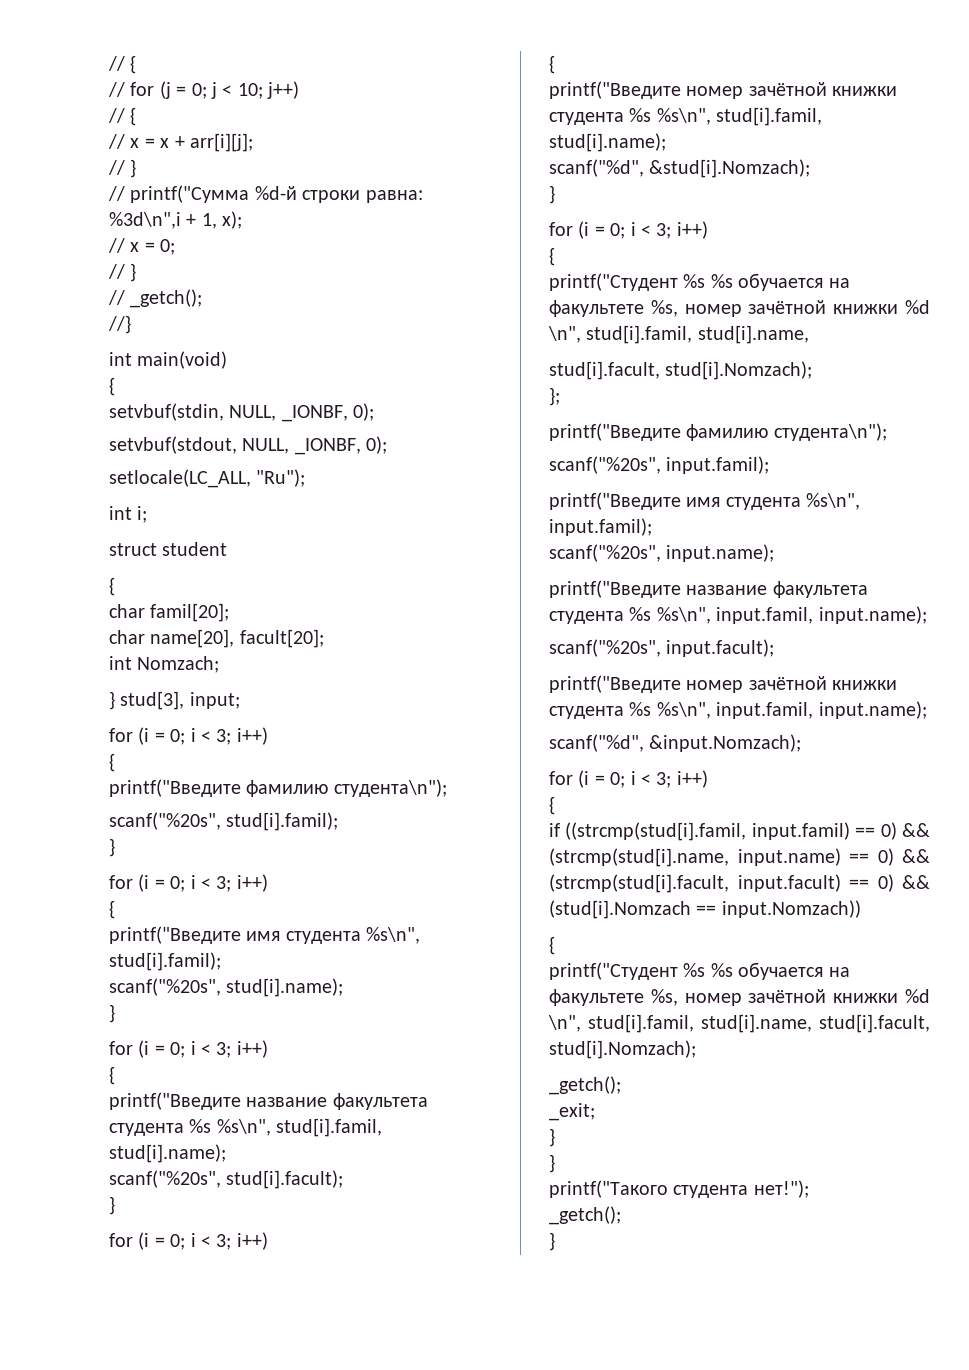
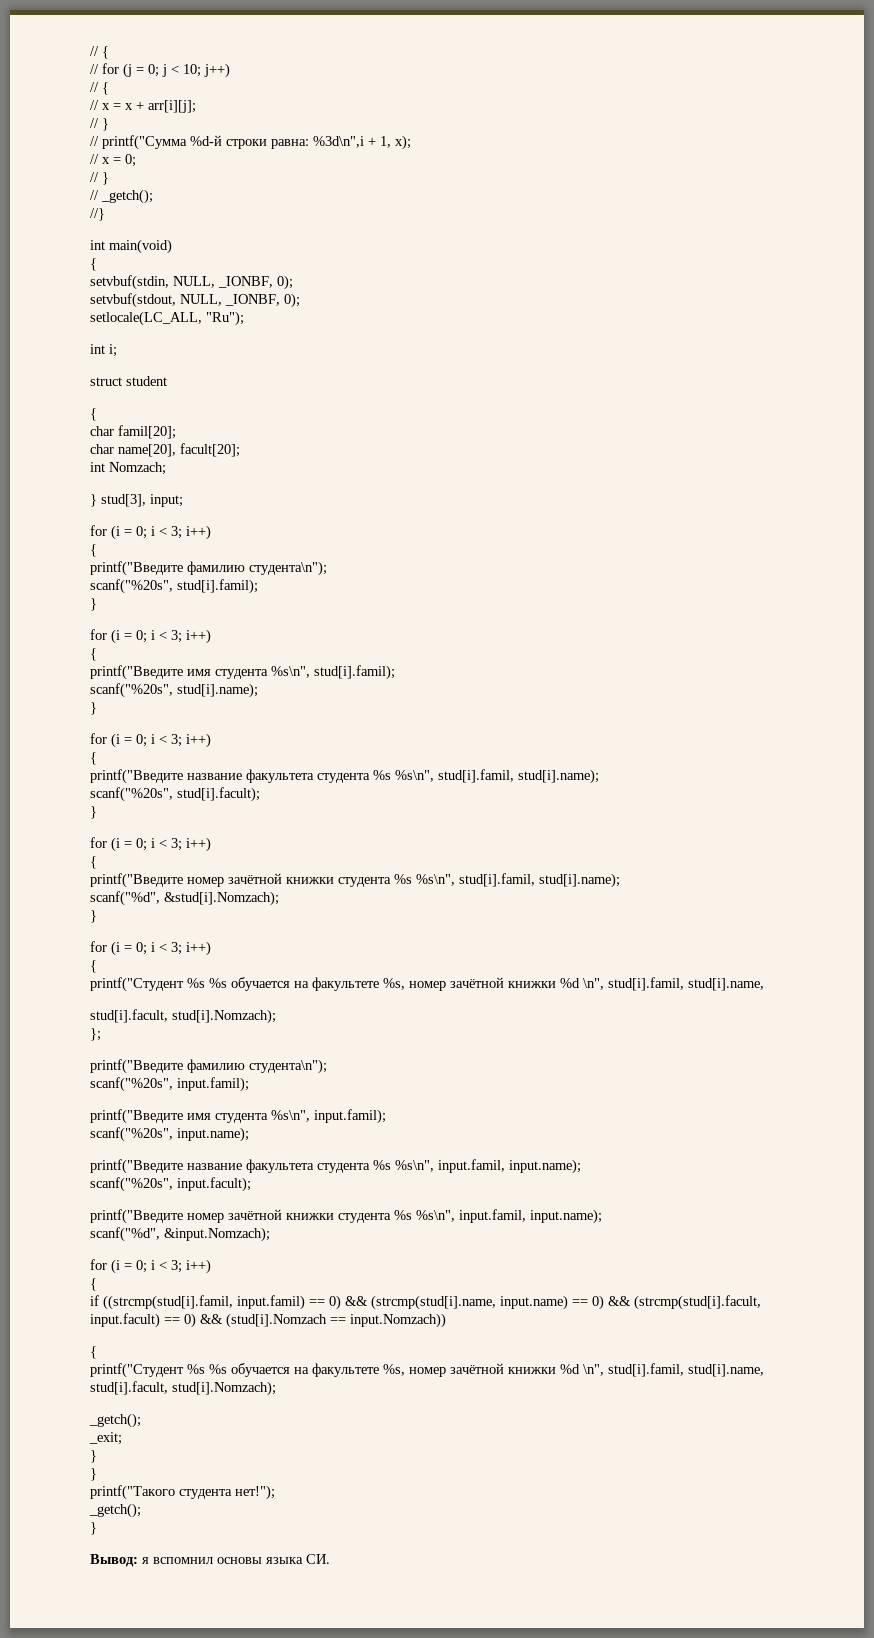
+ Вывод: я вспомнил основы языка СИ.

